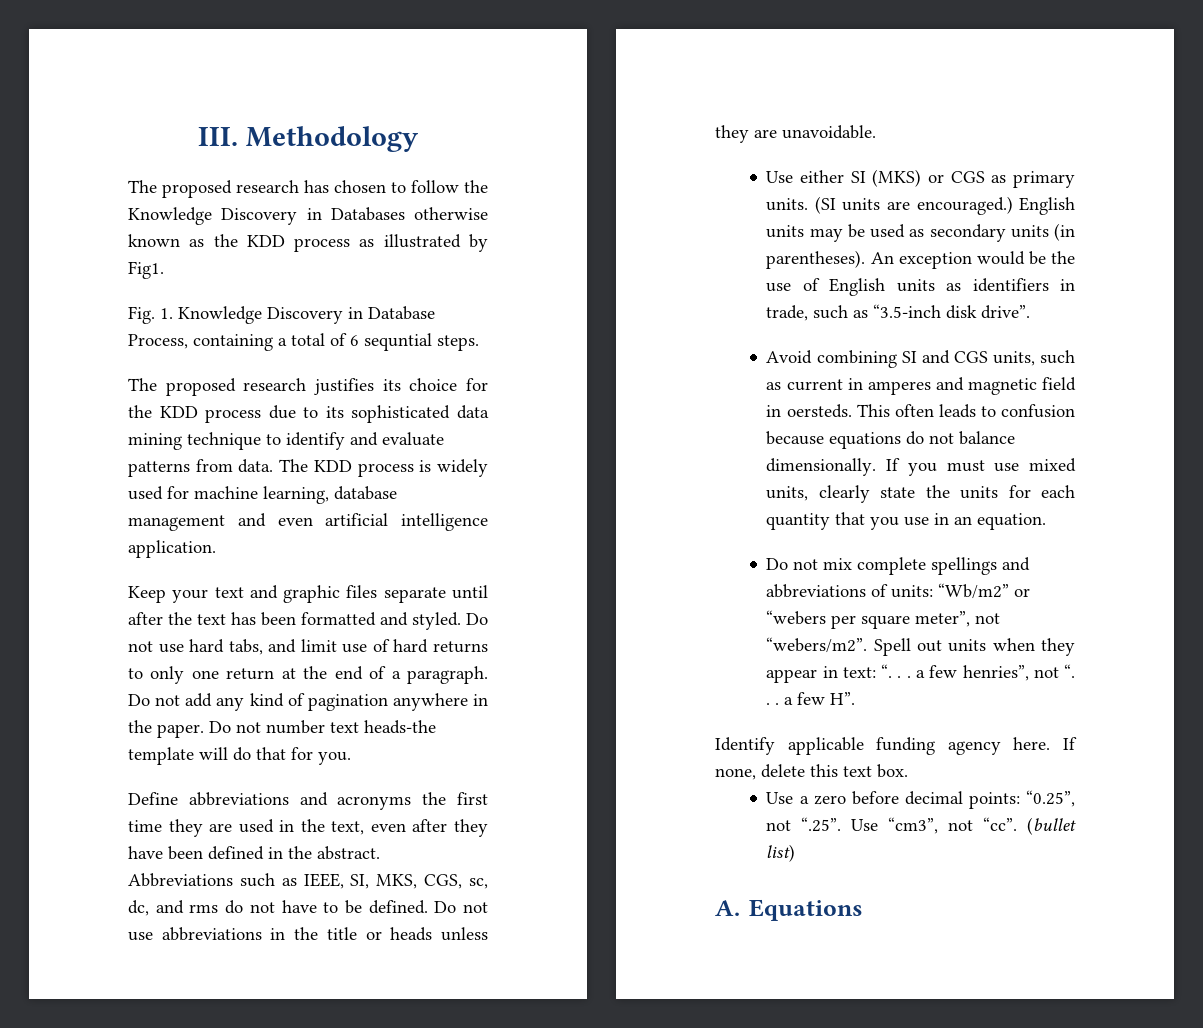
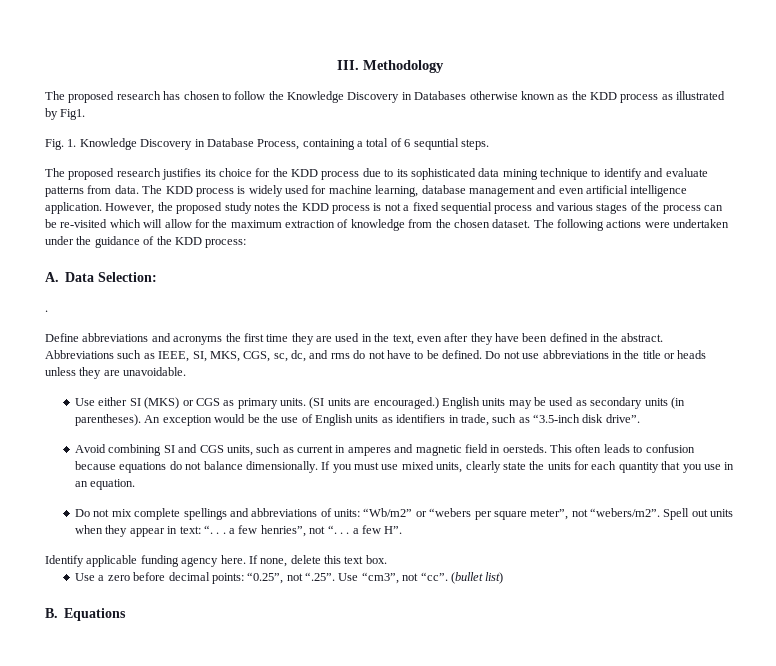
- The KDD process is widely used for machine learning, database management and even artificial intelligence application.
- Keep your text and graphic files separate until after the text has been formatted and styled. Do not use hard tabs, and limit use of hard returns to only one return at the end of a paragraph. Do not add any kind of pagination anywhere in the paper. Do not number text heads-the template will do that for you.
+ The KDD process is widely used for machine learning, database management and even artificial intelligence application. However, the proposed study notes the KDD process is not a fixed sequential process and various stages of the process can be re-visited which will allow for the maximum extraction of knowledge from the chosen dataset. The following actions were undertaken under the guidance of the KDD process:
+ A. Data Selection:
+ .
- A. Equations
+ B. Equations

